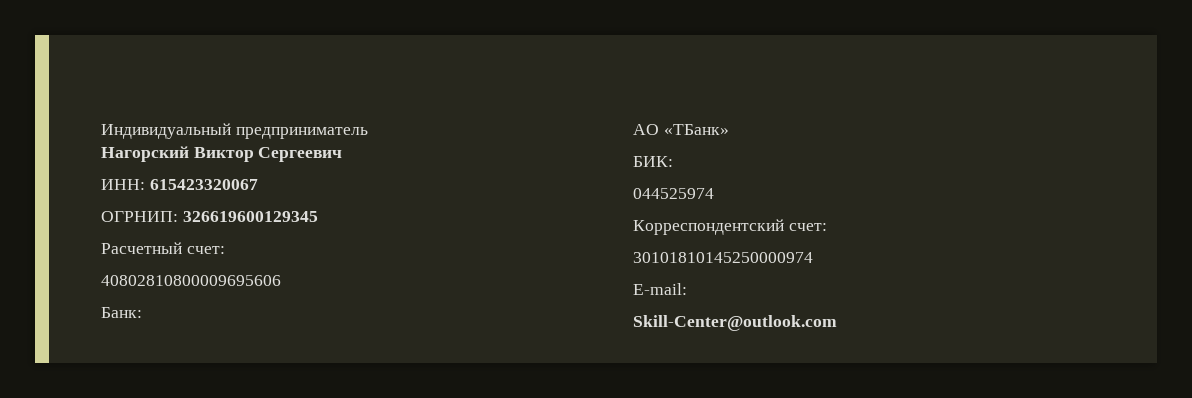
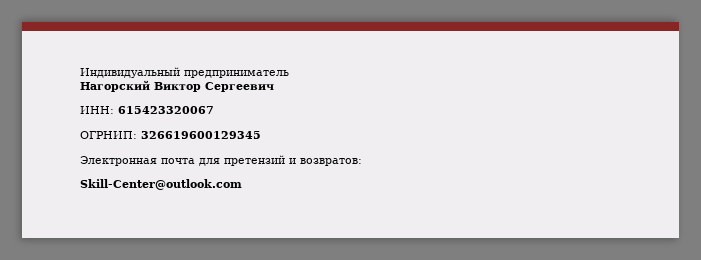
- Расчетный счет:
- 40802810800009695606
- Банк:
- АО «ТБанк»
- БИК:
- 044525974
- Корреспондентский счет:
- 30101810145250000974
- E-mail:
+ Электронная почта для претензий и возвратов:

